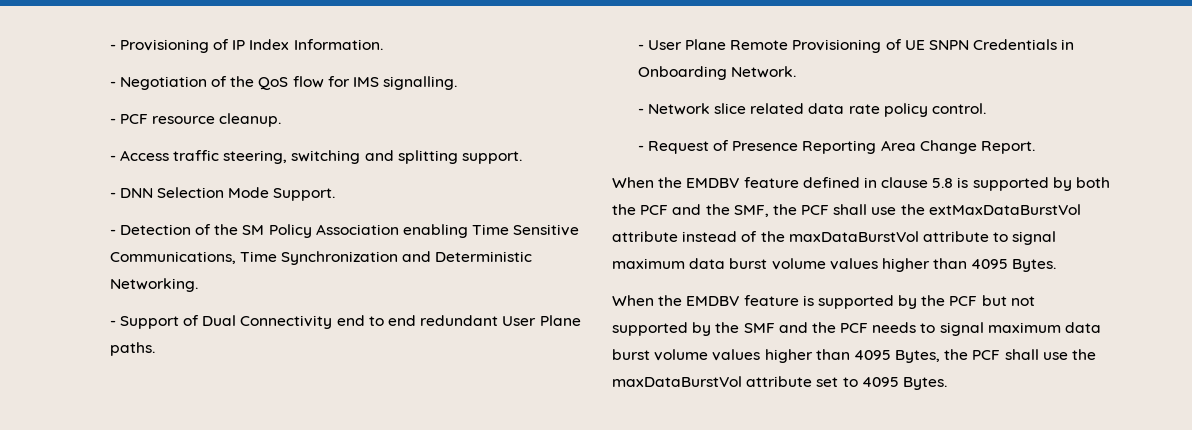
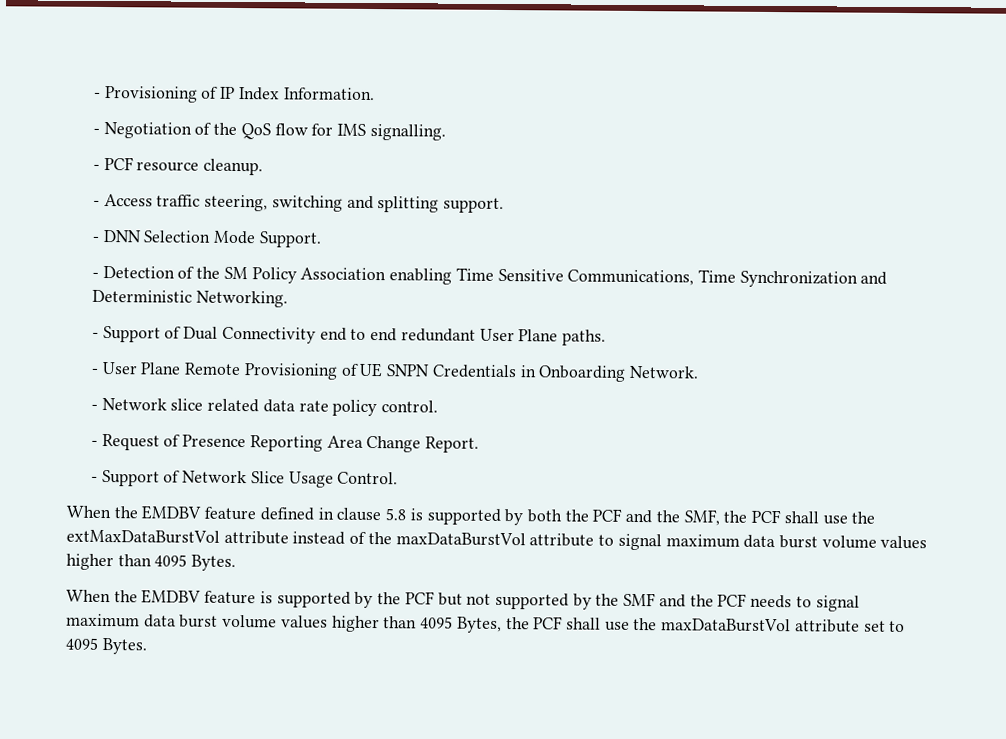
+ - Support of Network Slice Usage Control.

